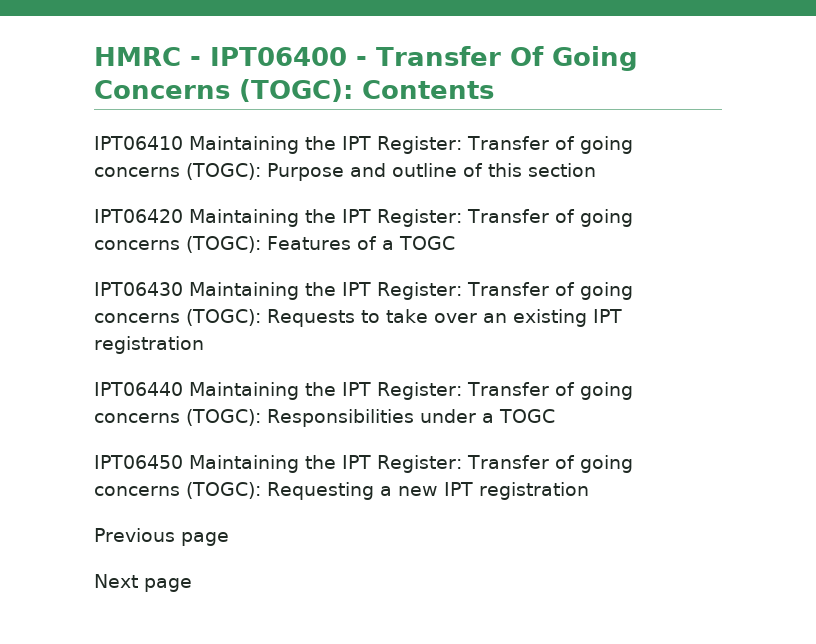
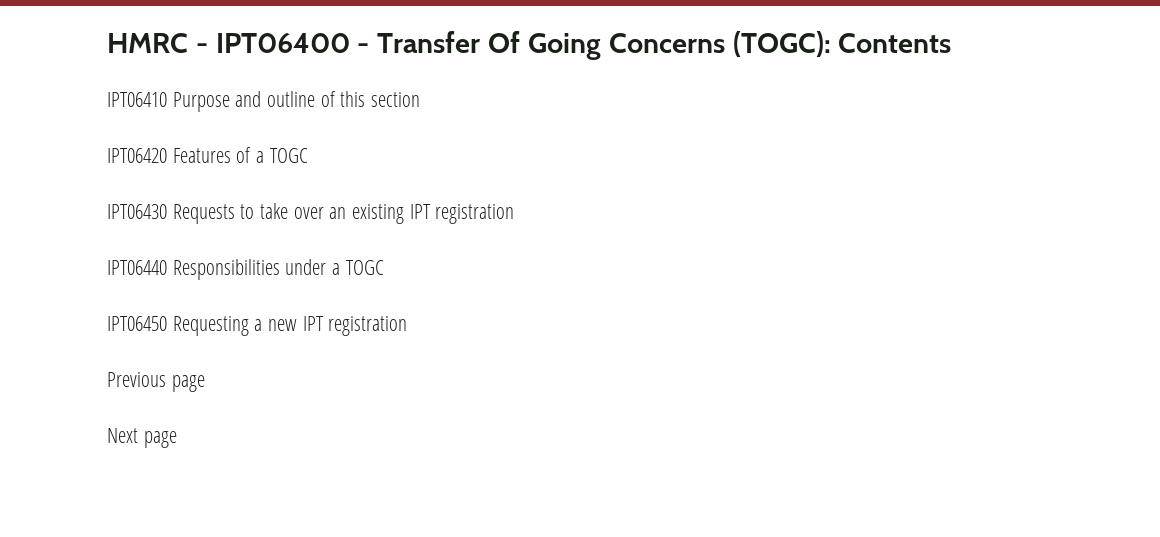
- IPT06410 Maintaining the IPT Register: Transfer of going concerns (TOGC): Purpose and outline of this section
+ IPT06410 Purpose and outline of this section
- IPT06420 Maintaining the IPT Register: Transfer of going concerns (TOGC): Features of a TOGC
+ IPT06420 Features of a TOGC
- IPT06430 Maintaining the IPT Register: Transfer of going concerns (TOGC): Requests to take over an existing IPT registration
+ IPT06430 Requests to take over an existing IPT registration
- IPT06440 Maintaining the IPT Register: Transfer of going concerns (TOGC): Responsibilities under a TOGC
+ IPT06440 Responsibilities under a TOGC
- IPT06450 Maintaining the IPT Register: Transfer of going concerns (TOGC): Requesting a new IPT registration
+ IPT06450 Requesting a new IPT registration

